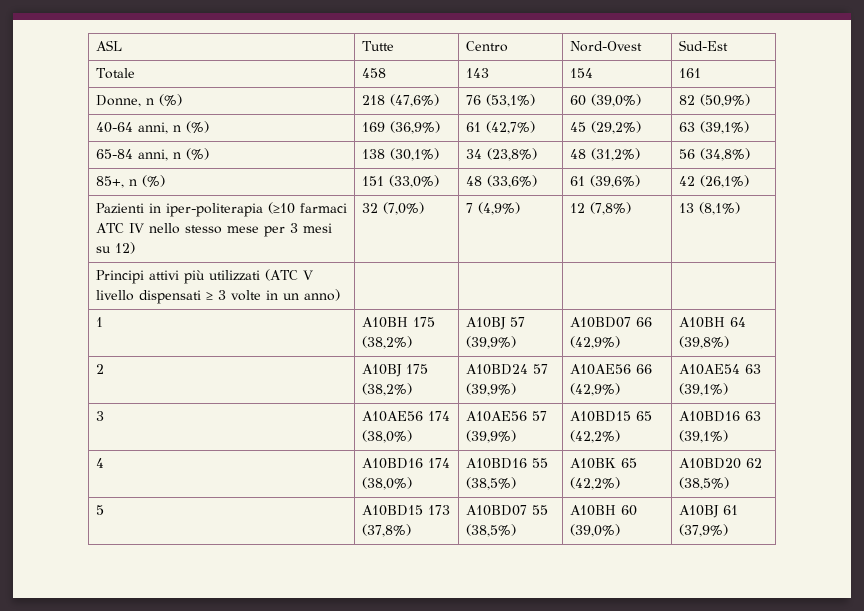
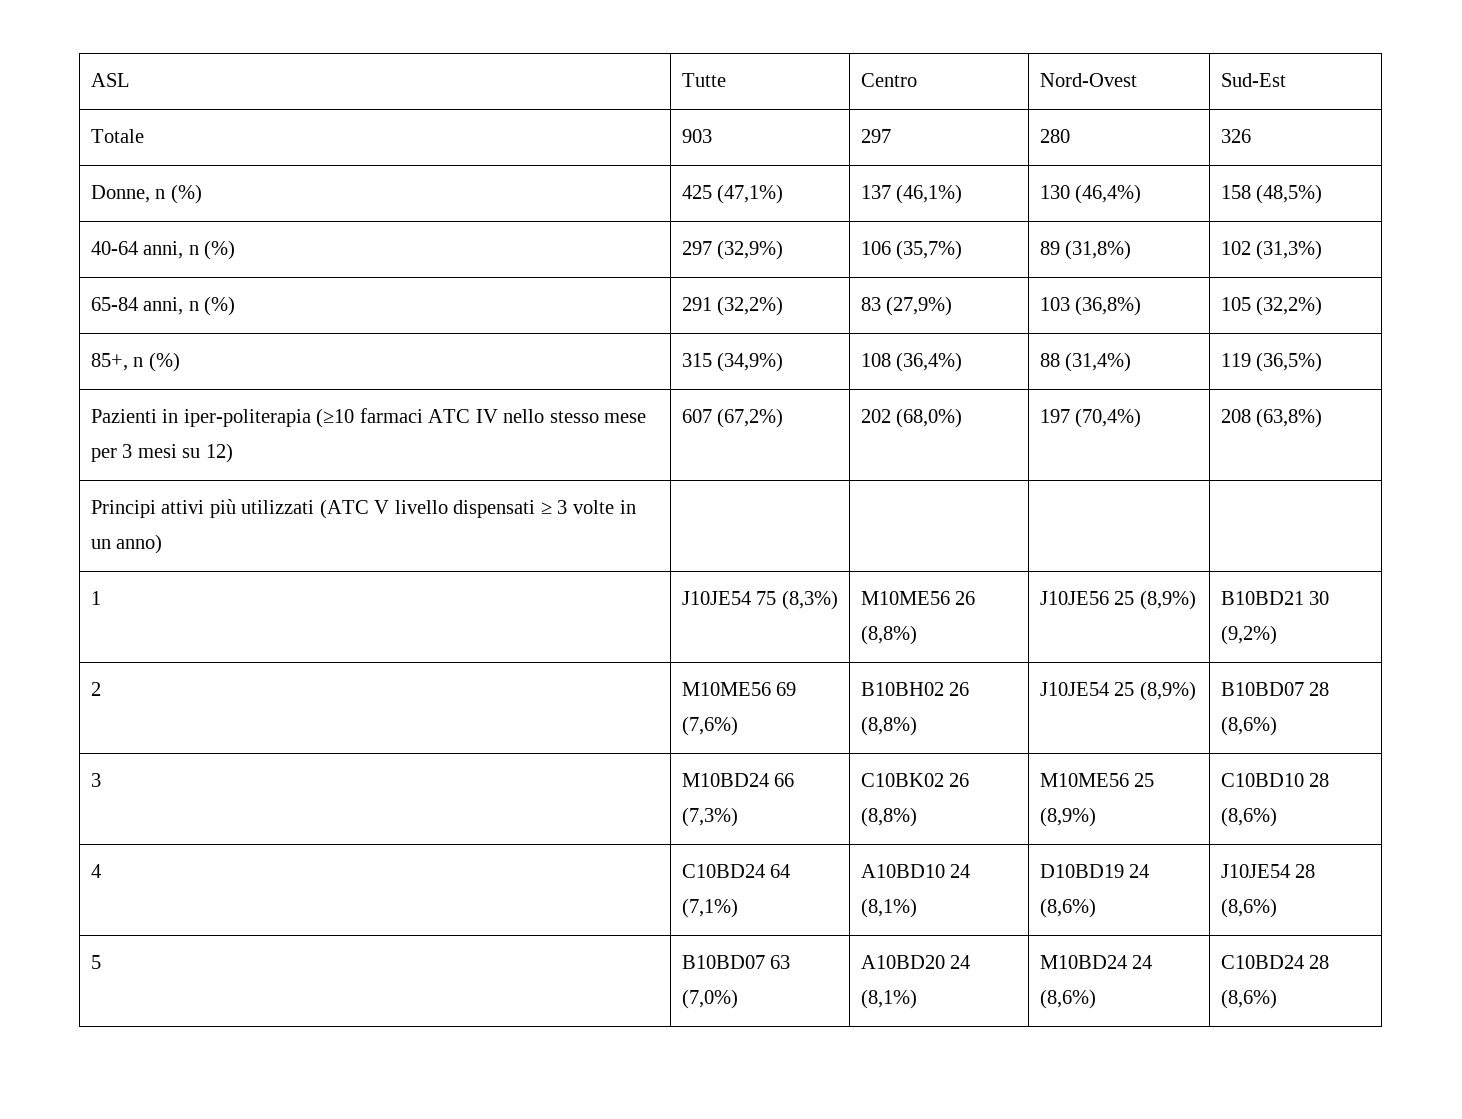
- Totale | 458 | 143 | 154 | 161
+ Totale | 903 | 297 | 280 | 326
- Donne, n (%) | 218 (47,6%) | 76 (53,1%) | 60 (39,0%) | 82 (50,9%)
- 40-64 anni, n (%) | 169 (36,9%) | 61 (42,7%) | 45 (29,2%) | 63 (39,1%)
- 65-84 anni, n (%) | 138 (30,1%) | 34 (23,8%) | 48 (31,2%) | 56 (34,8%)
- 85+, n (%) | 151 (33,0%) | 48 (33,6%) | 61 (39,6%) | 42 (26,1%)
+ Donne, n (%) | 425 (47,1%) | 137 (46,1%) | 130 (46,4%) | 158 (48,5%)
+ 40-64 anni, n (%) | 297 (32,9%) | 106 (35,7%) | 89 (31,8%) | 102 (31,3%)
+ 65-84 anni, n (%) | 291 (32,2%) | 83 (27,9%) | 103 (36,8%) | 105 (32,2%)
+ 85+, n (%) | 315 (34,9%) | 108 (36,4%) | 88 (31,4%) | 119 (36,5%)
- Pazienti in iper-politerapia (≥10 farmaci ATC IV nello stesso mese per 3 mesi su 12) | 32 (7,0%) | 7 (4,9%) | 12 (7,8%) | 13 (8,1%)
+ Pazienti in iper-politerapia (≥10 farmaci ATC IV nello stesso mese per 3 mesi su 12) | 607 (67,2%) | 202 (68,0%) | 197 (70,4%) | 208 (63,8%)
- 1 | A10BH 175 (38,2%) | A10BJ 57 (39,9%) | A10BD07 66 (42,9%) | A10BH 64 (39,8%)
- 2 | A10BJ 175 (38,2%) | A10BD24 57 (39,9%) | A10AE56 66 (42,9%) | A10AE54 63 (39,1%)
- 3 | A10AE56 174 (38,0%) | A10AE56 57 (39,9%) | A10BD15 65 (42,2%) | A10BD16 63 (39,1%)
- 4 | A10BD16 174 (38,0%) | A10BD16 55 (38,5%) | A10BK 65 (42,2%) | A10BD20 62 (38,5%)
- 5 | A10BD15 173 (37,8%) | A10BD07 55 (38,5%) | A10BH 60 (39,0%) | A10BJ 61 (37,9%)
+ 1 | J10JE54 75 (8,3%) | M10ME56 26 (8,8%) | J10JE56 25 (8,9%) | B10BD21 30 (9,2%)
+ 2 | M10ME56 69 (7,6%) | B10BH02 26 (8,8%) | J10JE54 25 (8,9%) | B10BD07 28 (8,6%)
+ 3 | M10BD24 66 (7,3%) | C10BK02 26 (8,8%) | M10ME56 25 (8,9%) | C10BD10 28 (8,6%)
+ 4 | C10BD24 64 (7,1%) | A10BD10 24 (8,1%) | D10BD19 24 (8,6%) | J10JE54 28 (8,6%)
+ 5 | B10BD07 63 (7,0%) | A10BD20 24 (8,1%) | M10BD24 24 (8,6%) | C10BD24 28 (8,6%)

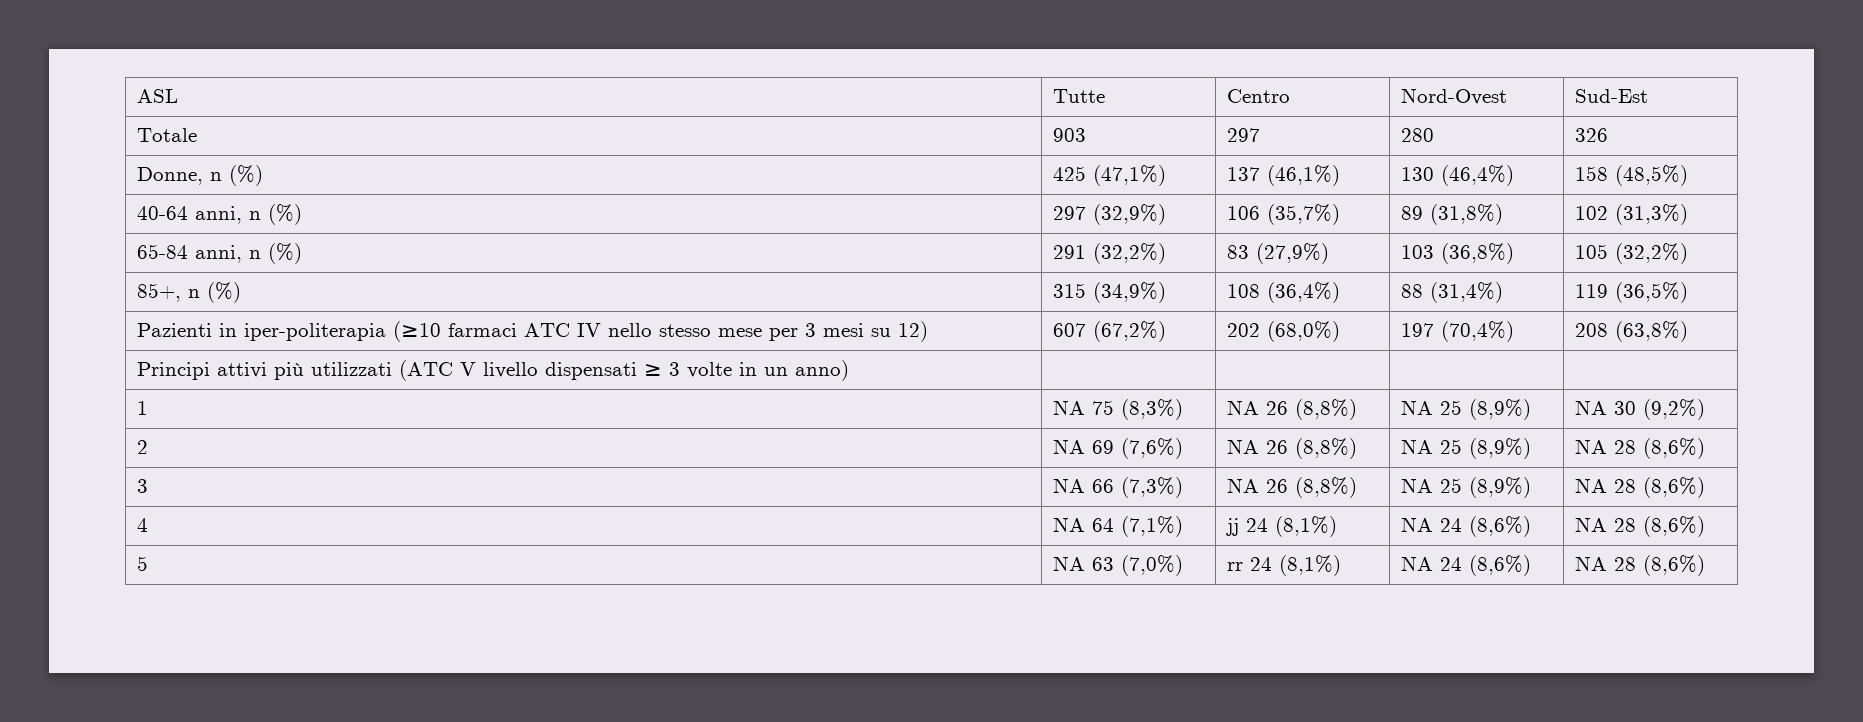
- 1 | J10JE54 75 (8,3%) | M10ME56 26 (8,8%) | J10JE56 25 (8,9%) | B10BD21 30 (9,2%)
+ 1 | NA 75 (8,3%) | NA 26 (8,8%) | NA 25 (8,9%) | NA 30 (9,2%)
- 2 | M10ME56 69 (7,6%) | B10BH02 26 (8,8%) | J10JE54 25 (8,9%) | B10BD07 28 (8,6%)
+ 2 | NA 69 (7,6%) | NA 26 (8,8%) | NA 25 (8,9%) | NA 28 (8,6%)
- 3 | M10BD24 66 (7,3%) | C10BK02 26 (8,8%) | M10ME56 25 (8,9%) | C10BD10 28 (8,6%)
+ 3 | NA 66 (7,3%) | NA 26 (8,8%) | NA 25 (8,9%) | NA 28 (8,6%)
- 4 | C10BD24 64 (7,1%) | A10BD10 24 (8,1%) | D10BD19 24 (8,6%) | J10JE54 28 (8,6%)
+ 4 | NA 64 (7,1%) | jj 24 (8,1%) | NA 24 (8,6%) | NA 28 (8,6%)
- 5 | B10BD07 63 (7,0%) | A10BD20 24 (8,1%) | M10BD24 24 (8,6%) | C10BD24 28 (8,6%)
+ 5 | NA 63 (7,0%) | rr 24 (8,1%) | NA 24 (8,6%) | NA 28 (8,6%)

